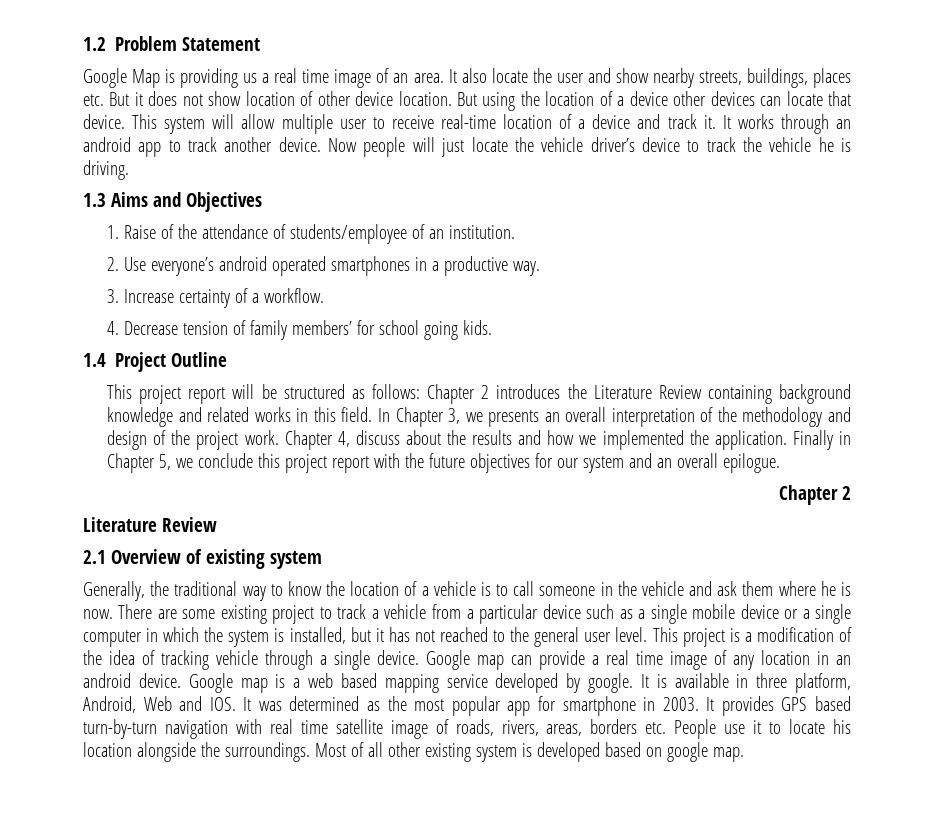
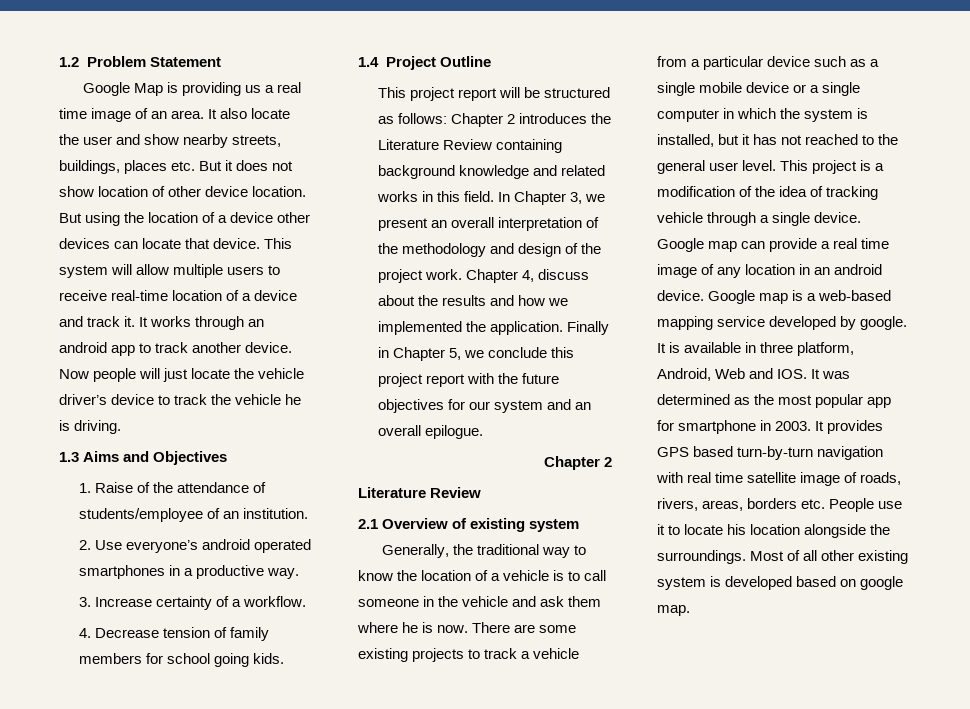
- This system will allow multiple user to receive real-time location of a device and track it.
+ This system will allow multiple users to receive real-time location of a device and track it.
- 4. Decrease tension of family members’ for school going kids.
+ 4. Decrease tension of family members for school going kids.
- In Chapter 3, we presents an overall interpretation of the methodology and design of the project work.
+ In Chapter 3, we present an overall interpretation of the methodology and design of the project work.
- There are some existing project to track a vehicle from a particular device such as a single mobile device or a single computer in which the system is installed, but it has not reached to the general user level.
+ There are some existing projects to track a vehicle from a particular device such as a single mobile device or a single computer in which the system is installed, but it has not reached to the general user level.
- Google map is a web based mapping service developed by google.
+ Google map is a web-based mapping service developed by google.

